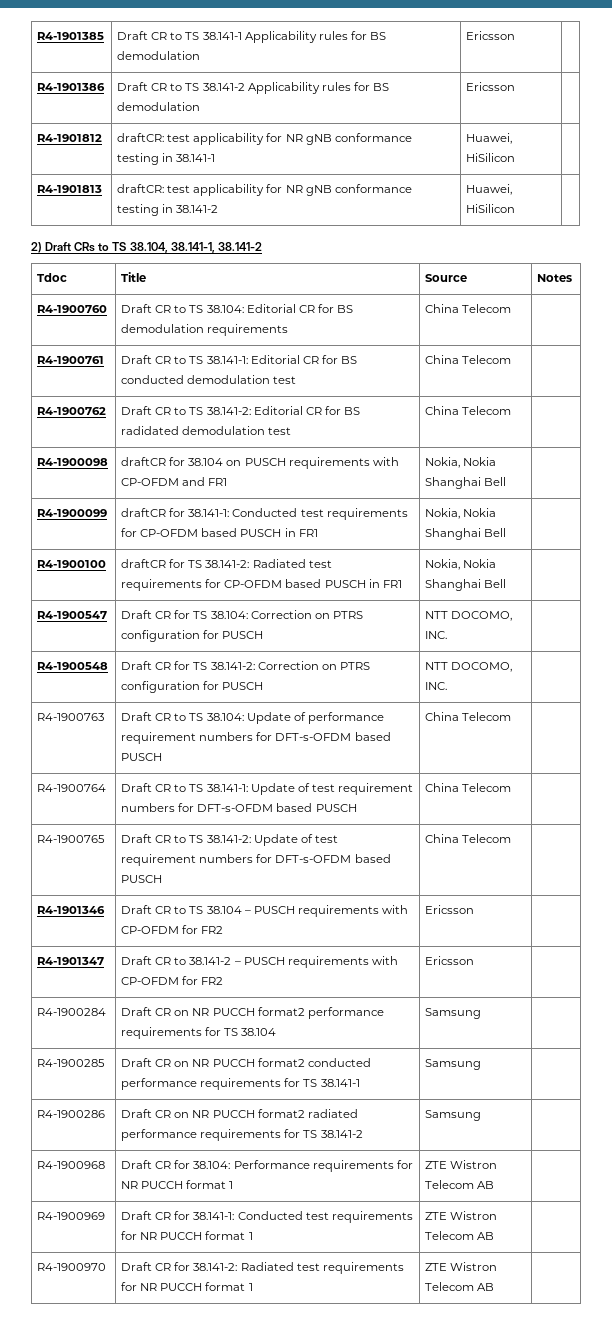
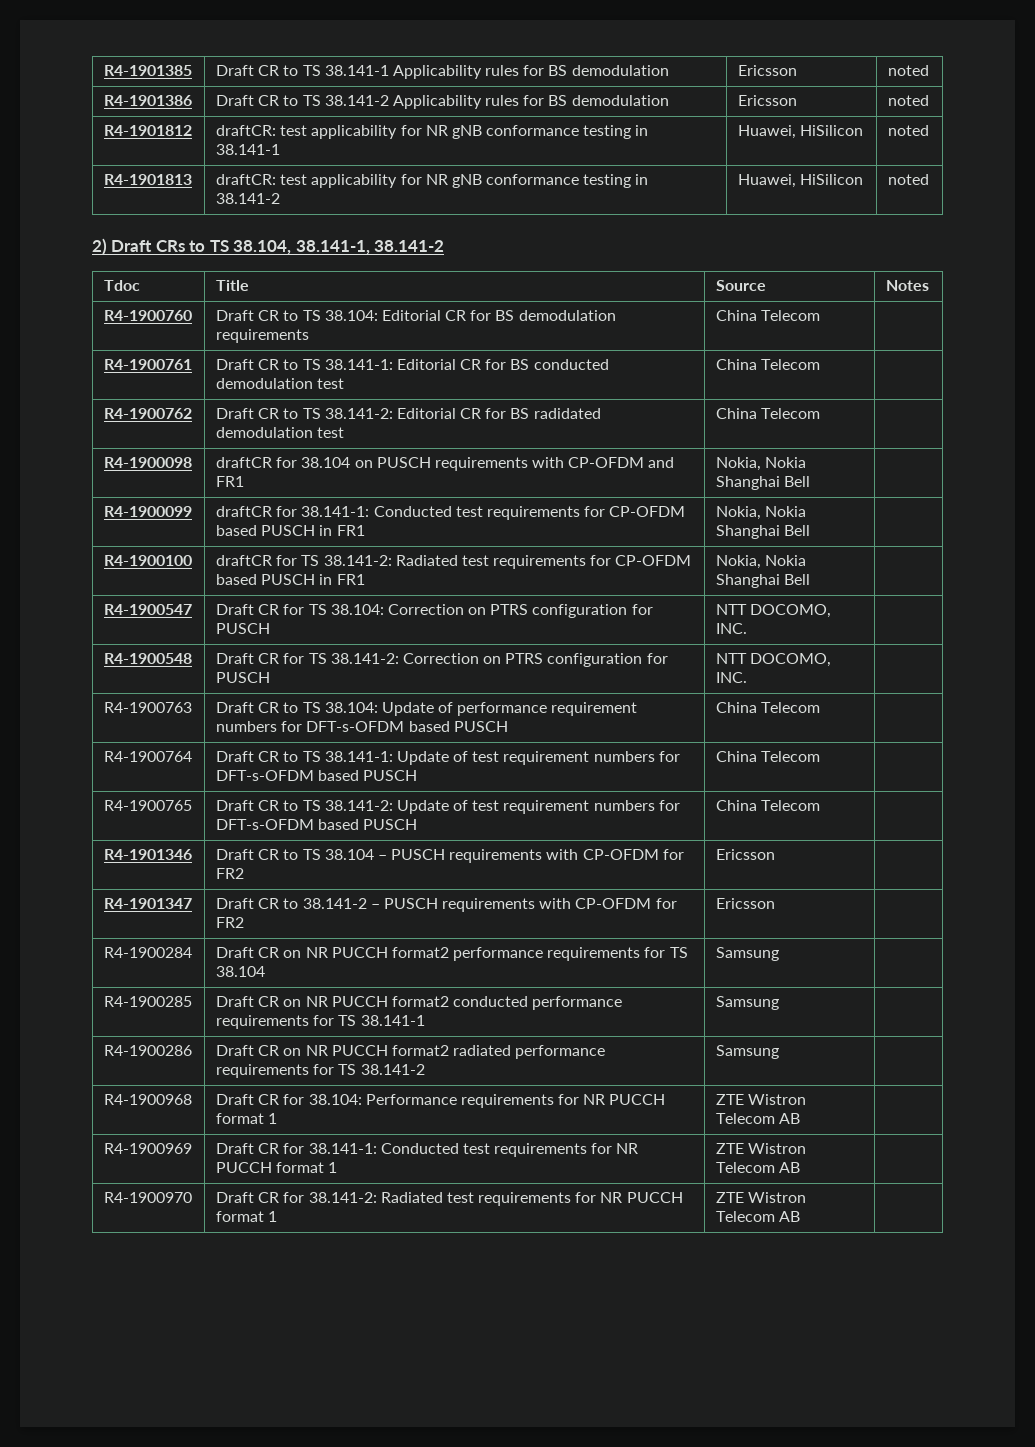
- R4-1901385 | Draft CR to TS 38.141-1 Applicability rules for BS demodulation | Ericsson |
+ R4-1901385 | Draft CR to TS 38.141-1 Applicability rules for BS demodulation | Ericsson | noted
- R4-1901386 | Draft CR to TS 38.141-2 Applicability rules for BS demodulation | Ericsson |
+ R4-1901386 | Draft CR to TS 38.141-2 Applicability rules for BS demodulation | Ericsson | noted
- R4-1901812 | draftCR: test applicability for NR gNB conformance testing in 38.141-1 | Huawei, HiSilicon |
+ R4-1901812 | draftCR: test applicability for NR gNB conformance testing in 38.141-1 | Huawei, HiSilicon | noted
- R4-1901813 | draftCR: test applicability for NR gNB conformance testing in 38.141-2 | Huawei, HiSilicon |
+ R4-1901813 | draftCR: test applicability for NR gNB conformance testing in 38.141-2 | Huawei, HiSilicon | noted

